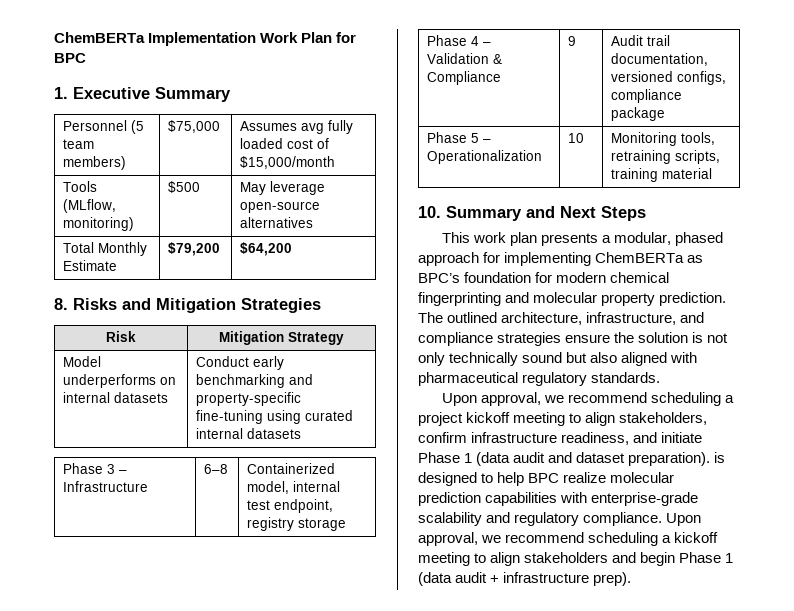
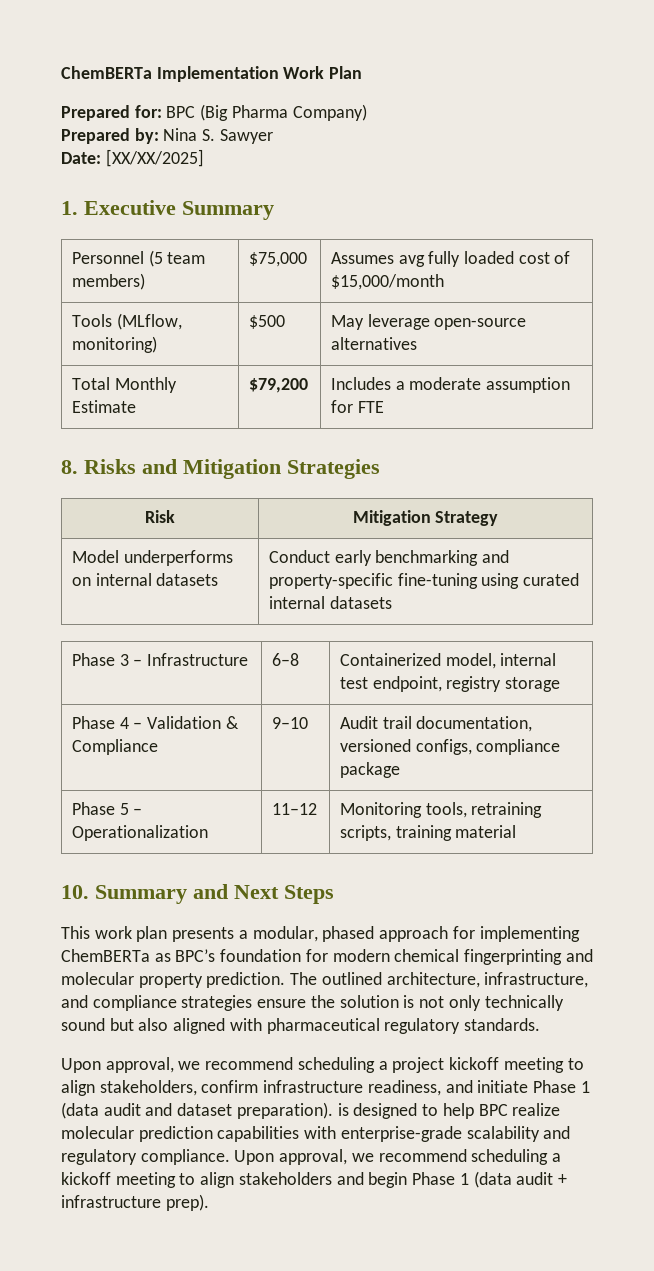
- ChemBERTa Implementation Work Plan for BPC
+ ChemBERTa Implementation Work Plan
+ Prepared for: BPC (Big Pharma Company)
+ Prepared by: Nina S. Sawyer
+ Date: [XX/XX/2025]
- Total Monthly Estimate | $79,200 | $64,200
+ Total Monthly Estimate | $79,200 | Includes a moderate assumption for FTE
- Phase 4 – Validation & Compliance | 9 | Audit trail documentation, versioned configs, compliance package
+ Phase 4 – Validation & Compliance | 9–10 | Audit trail documentation, versioned configs, compliance package
- Phase 5 – Operationalization | 10 | Monitoring tools, retraining scripts, training material
+ Phase 5 – Operationalization | 11–12 | Monitoring tools, retraining scripts, training material

